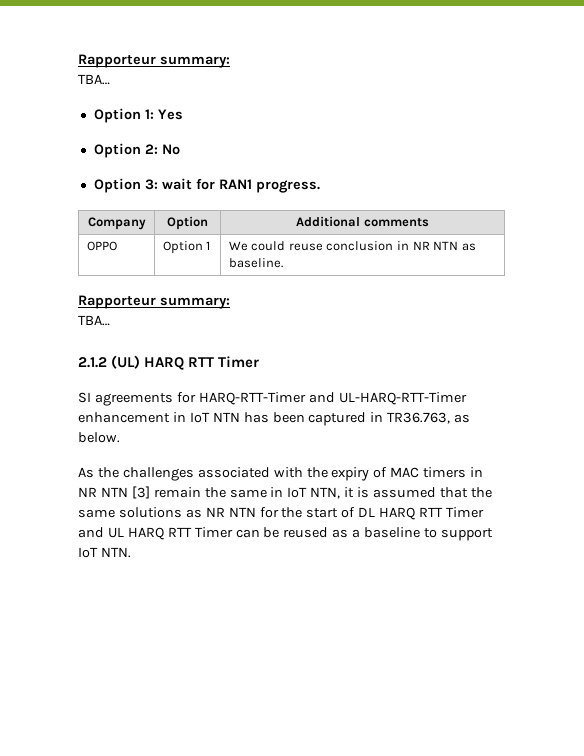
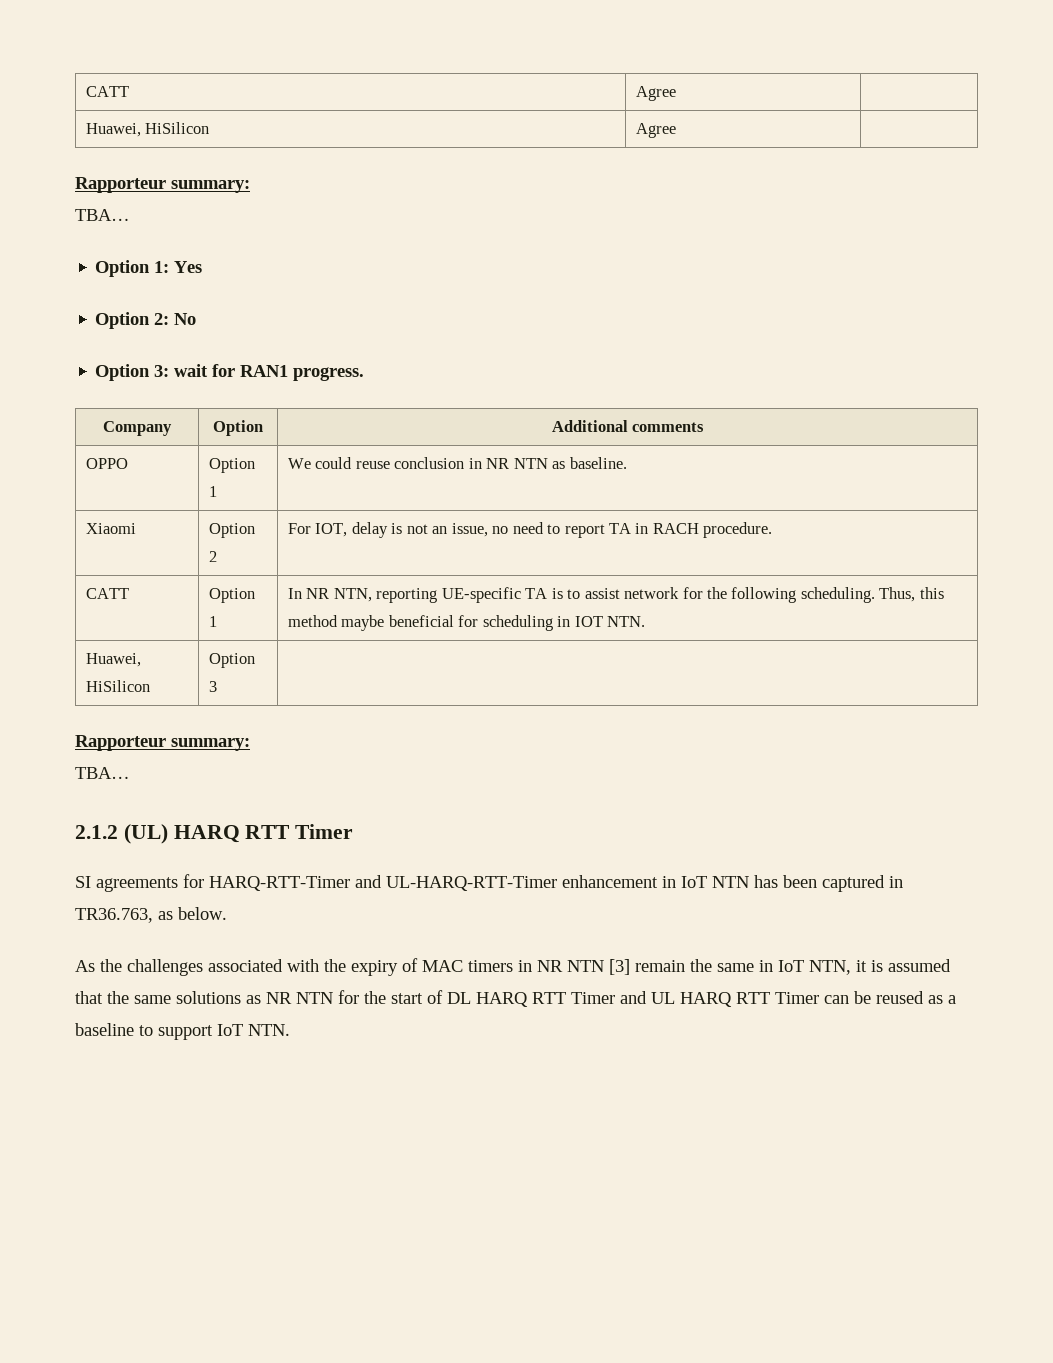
+ CATT | Agree |
+ Huawei, HiSilicon | Agree |
+ Xiaomi | Option 2 | For IOT, delay is not an issue, no need to report TA in RACH procedure.
+ CATT | Option 1 | In NR NTN, reporting UE-specific TA is to assist network for the following scheduling. Thus, this method maybe beneficial for scheduling in IOT NTN.
+ Huawei, HiSilicon | Option 3 |

